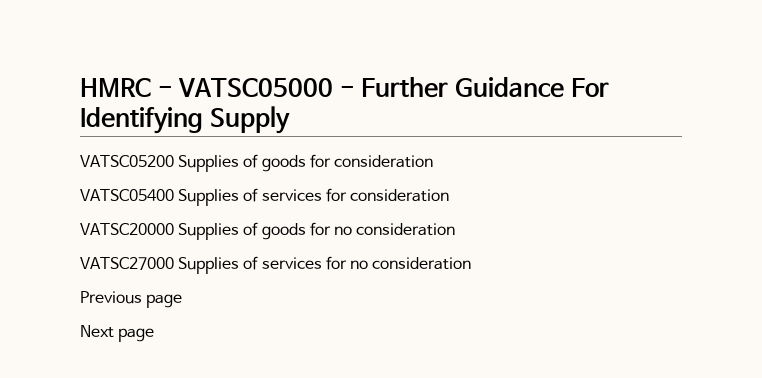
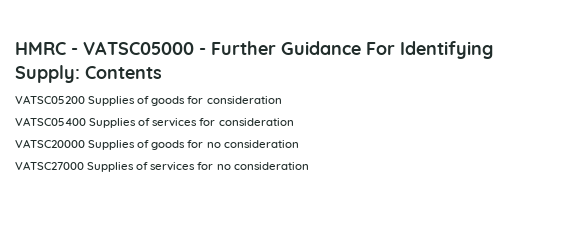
- HMRC - VATSC05000 - Further Guidance For Identifying Supply
+ HMRC - VATSC05000 - Further Guidance For Identifying Supply: Contents
- Previous page
- Next page

